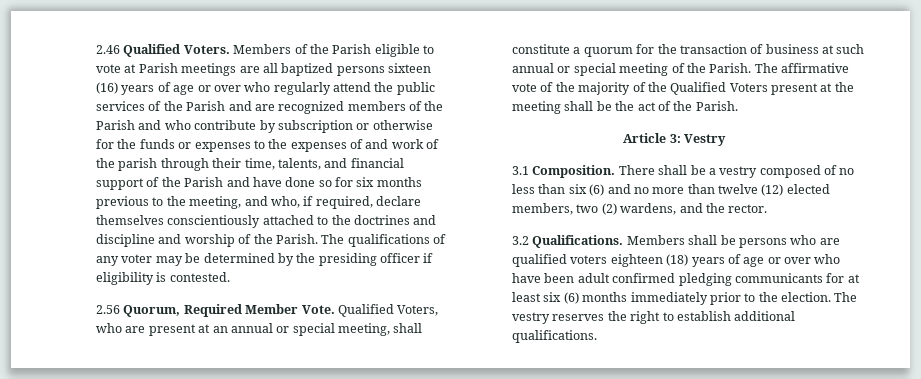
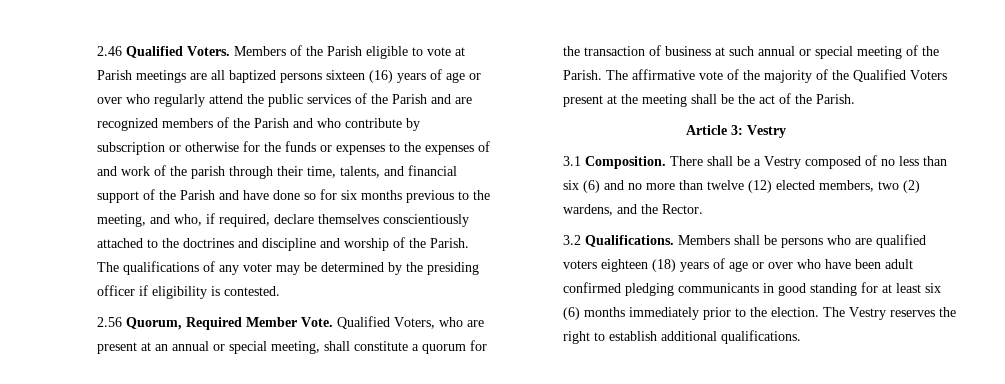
- There shall be a vestry composed of no less than six (6) and no more than twelve (12) elected members, two (2) wardens, and the rector.
+ There shall be a Vestry composed of no less than six (6) and no more than twelve (12) elected members, two (2) wardens, and the Rector.
- Members shall be persons who are qualified voters eighteen (18) years of age or over who have been adult confirmed pledging communicants for at least six (6) months immediately prior to the election.
+ Members shall be persons who are qualified voters eighteen (18) years of age or over who have been adult confirmed pledging communicants in good standing for at least six (6) months immediately prior to the election.
- The vestry reserves the right to establish additional qualifications.
+ The Vestry reserves the right to establish additional qualifications.

